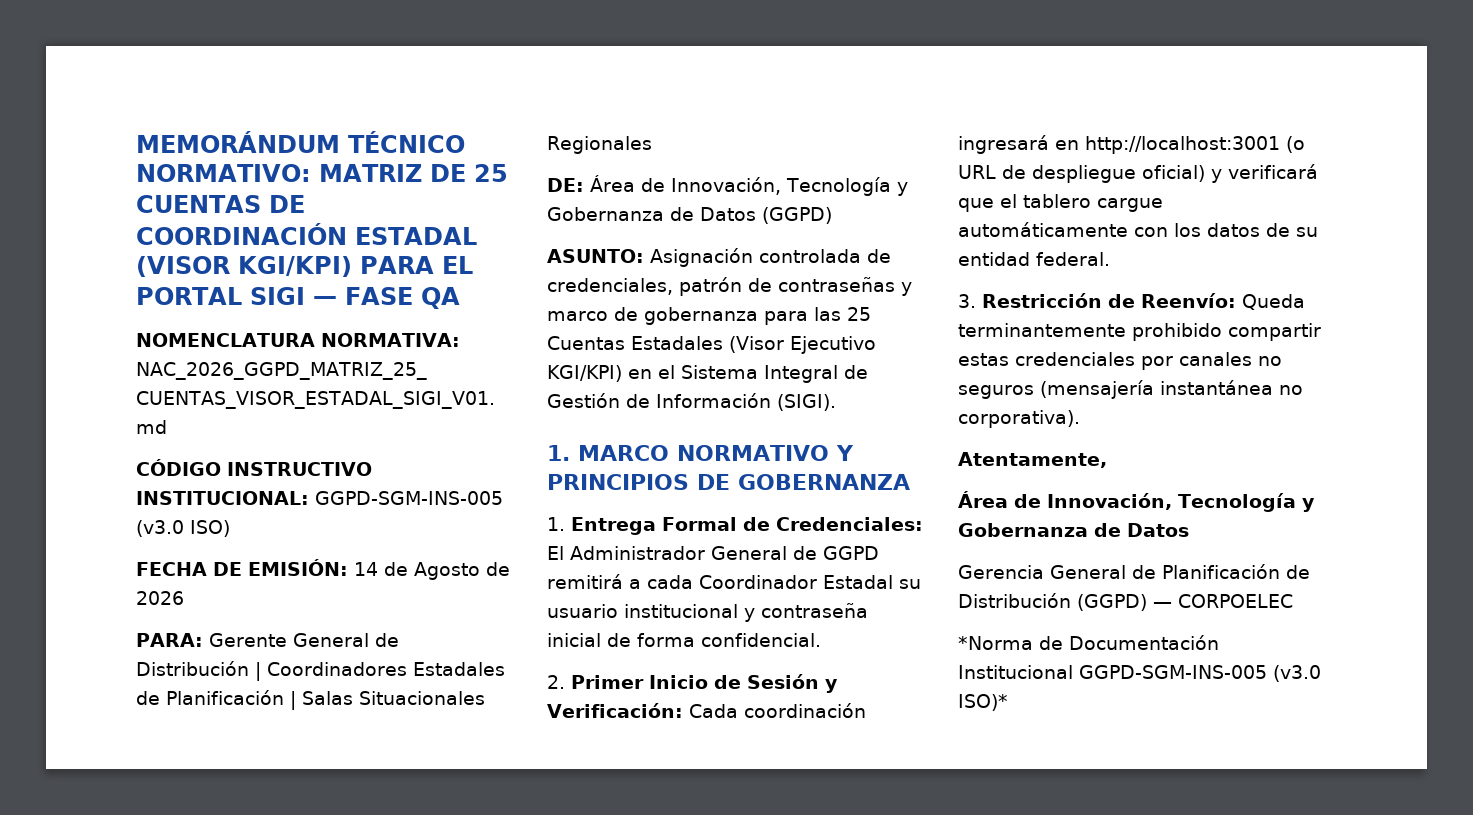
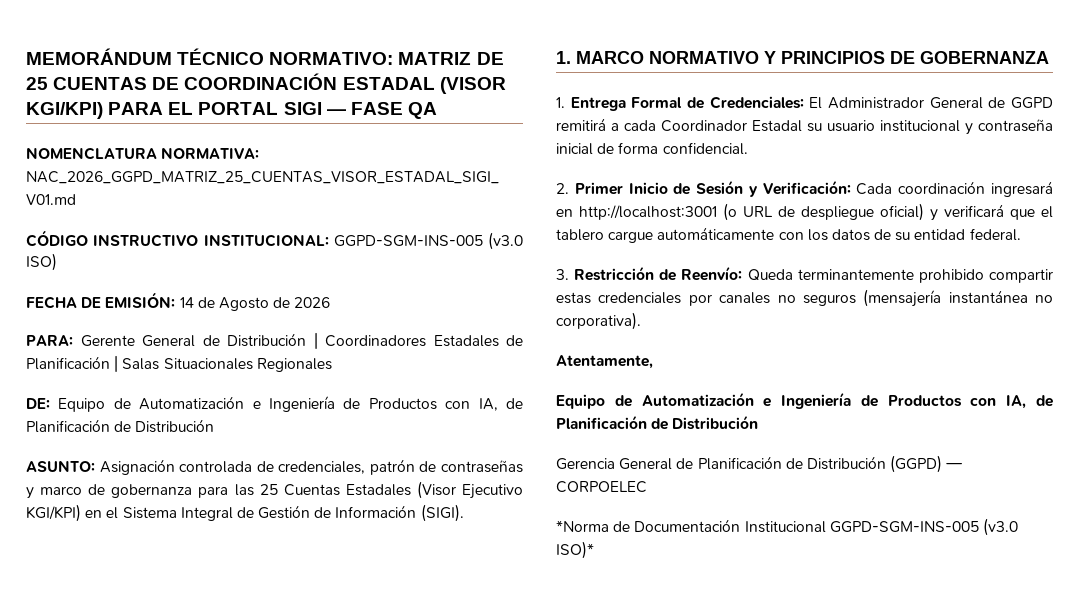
- DE: Área de Innovación, Tecnología y Gobernanza de Datos (GGPD)
+ DE: Equipo de Automatización e Ingeniería de Productos con IA, de Planificación de Distribución
  Atentamente,
- Área de Innovación, Tecnología y Gobernanza de Datos
+ Equipo de Automatización e Ingeniería de Productos con IA, de Planificación de Distribución

